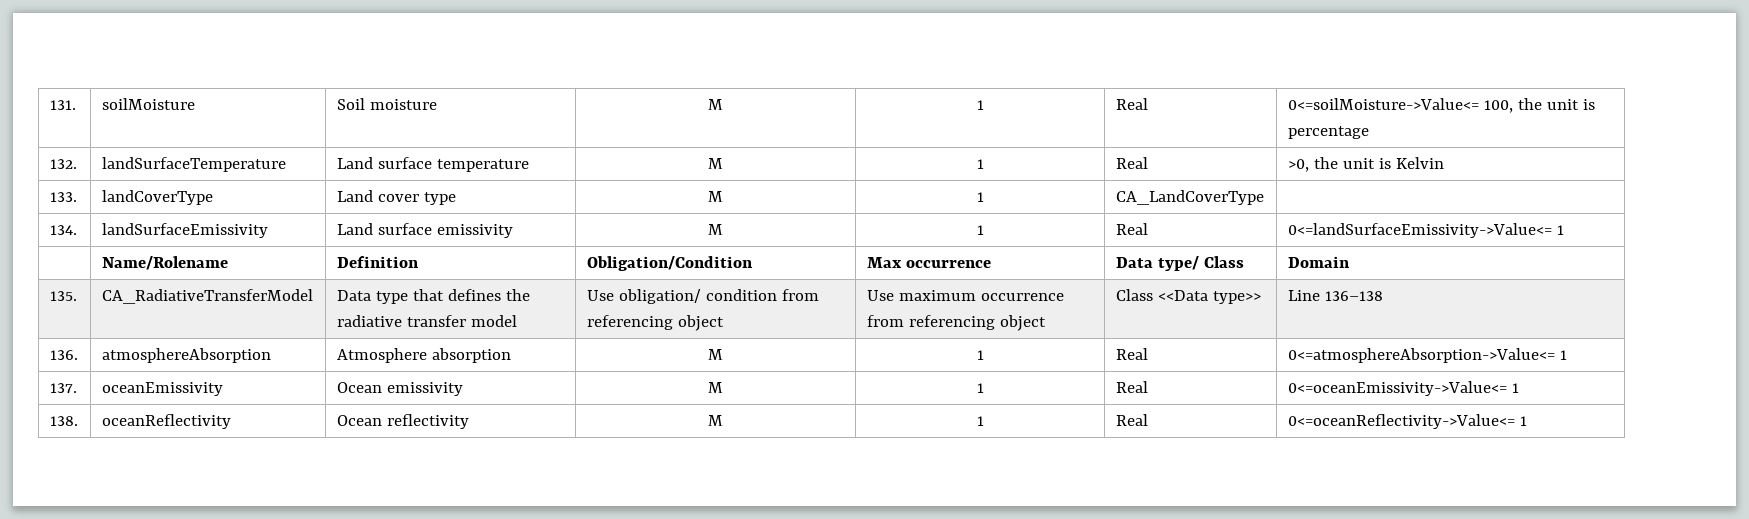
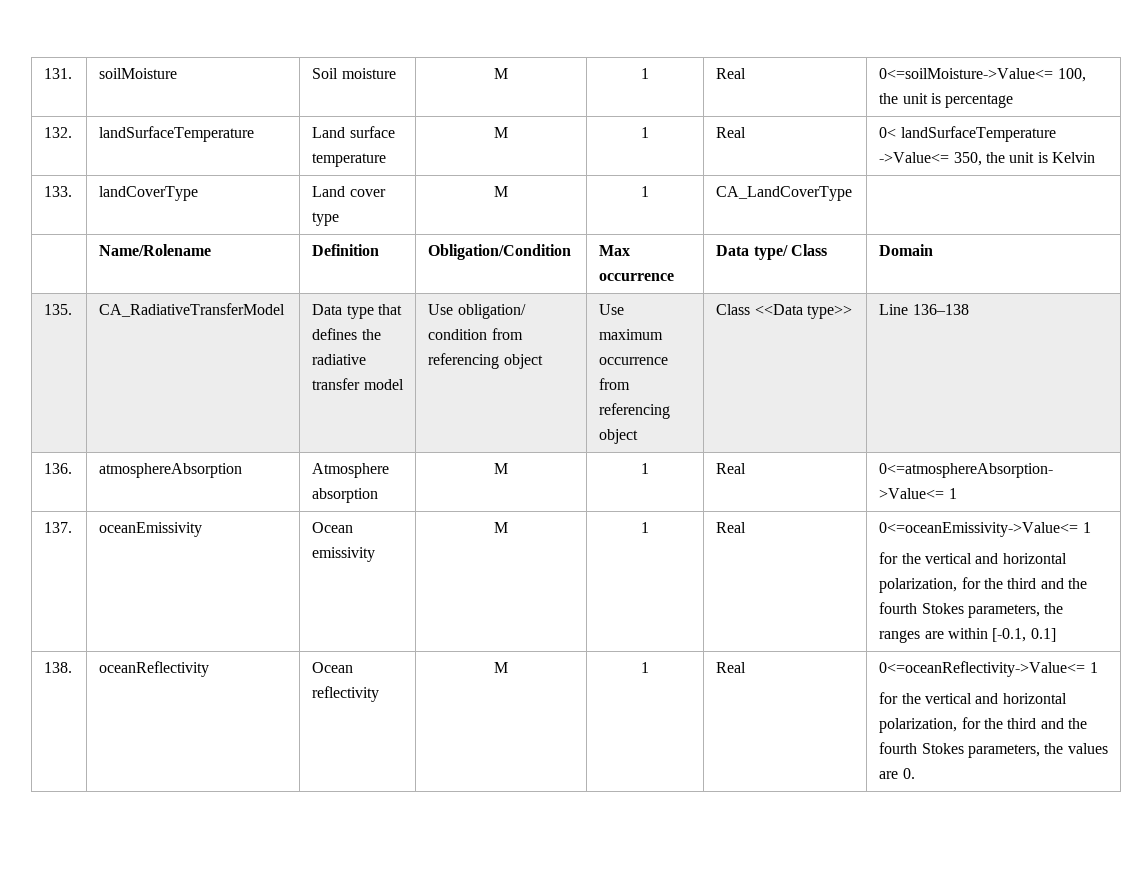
- 132. | landSurfaceTemperature | Land surface temperature | M | 1 | Real | >0, the unit is Kelvin
+ 132. | landSurfaceTemperature | Land surface temperature | M | 1 | Real | 0< landSurfaceTemperature ->Value<= 350, the unit is Kelvin
- 134. | landSurfaceEmissivity | Land surface emissivity | M | 1 | Real | 0<=landSurfaceEmissivity->Value<= 1
  137. | oceanEmissivity | Ocean emissivity | M | 1 | Real | 0<=oceanEmissivity->Value<= 1
+ for the vertical and horizontal polarization, for the third and the fourth Stokes parameters, the ranges are within [-0.1, 0.1]
  138. | oceanReflectivity | Ocean reflectivity | M | 1 | Real | 0<=oceanReflectivity->Value<= 1
+ for the vertical and horizontal polarization, for the third and the fourth Stokes parameters, the values are 0.

